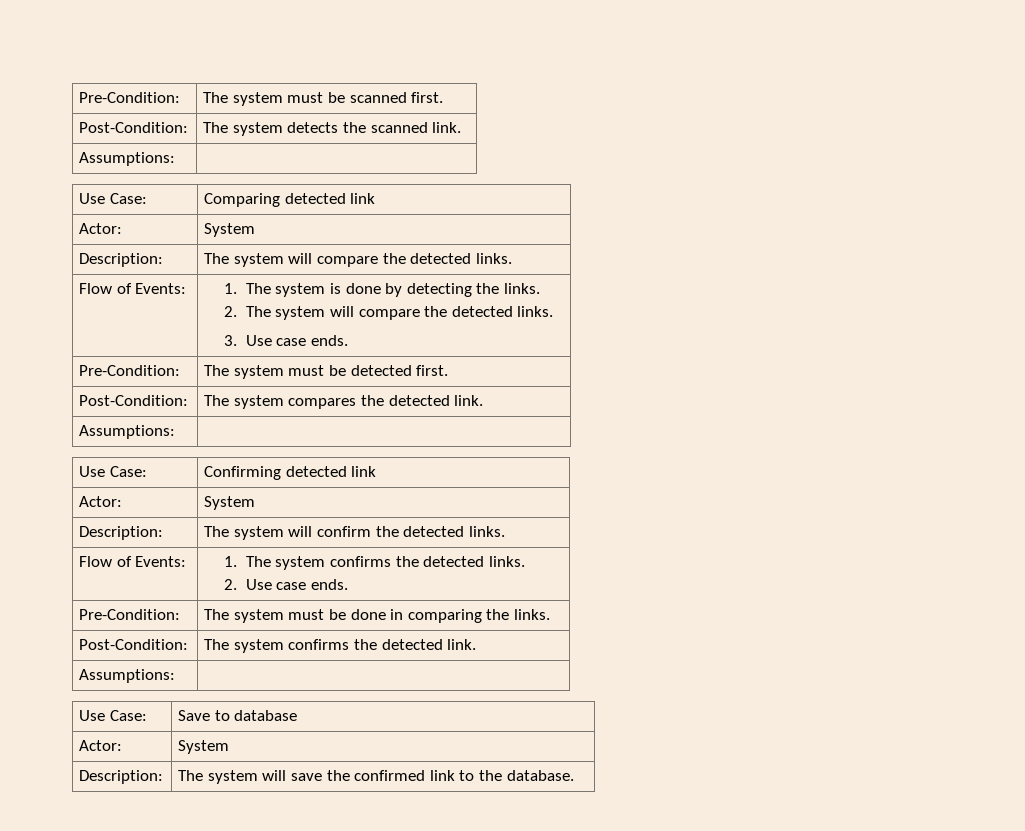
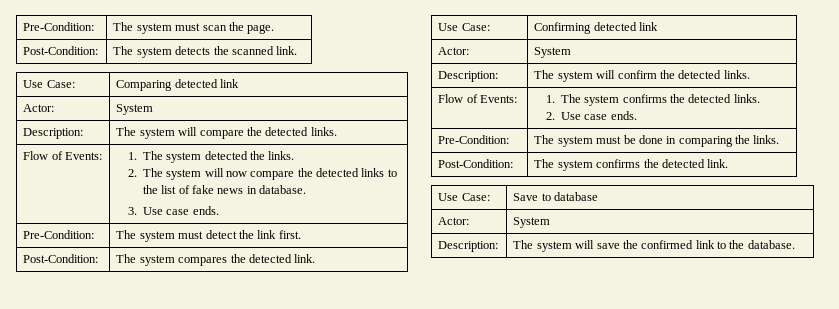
- Pre-Condition: | The system must be scanned first.
+ Pre-Condition: | The system must scan the page.
  Post-Condition: | The system detects the scanned link.
- Assumptions: |
- Flow of Events: | 1. The system is done by detecting the links.
- 2. The system will compare the detected links.
+ Flow of Events: | 1. The system detected the links.
+ 2. The system will now compare the detected links to the list of fake news in database.
- Pre-Condition: | The system must be detected first.
+ Pre-Condition: | The system must detect the link first.
  Post-Condition: | The system compares the detected link.
- Assumptions: |
  Post-Condition: | The system confirms the detected link.
- Assumptions: |

